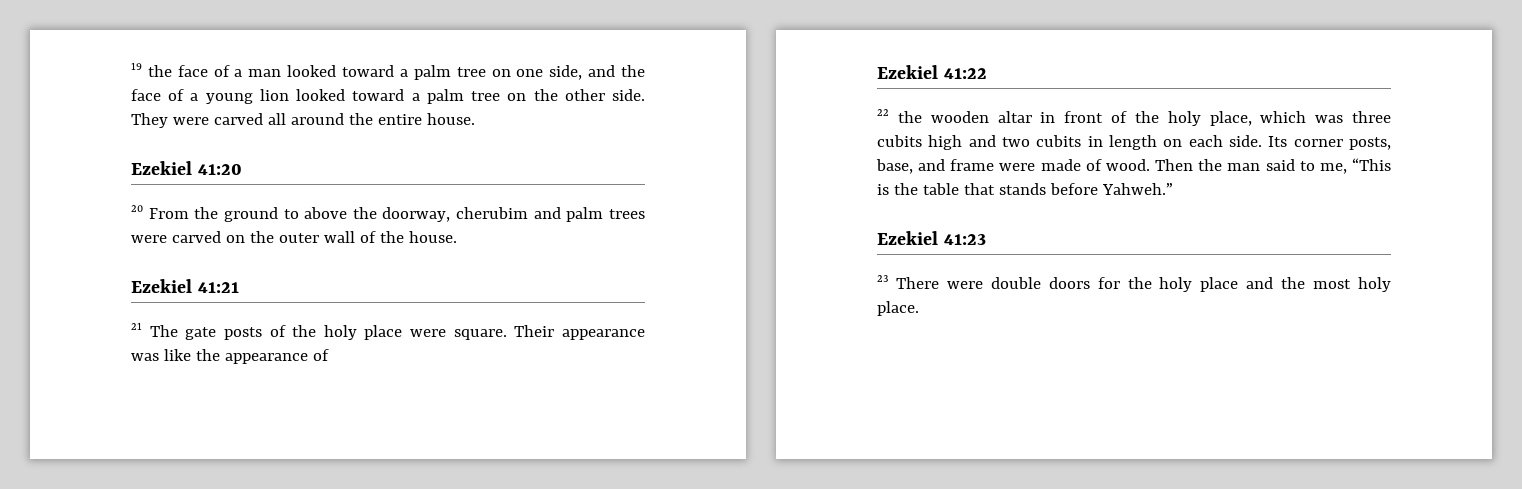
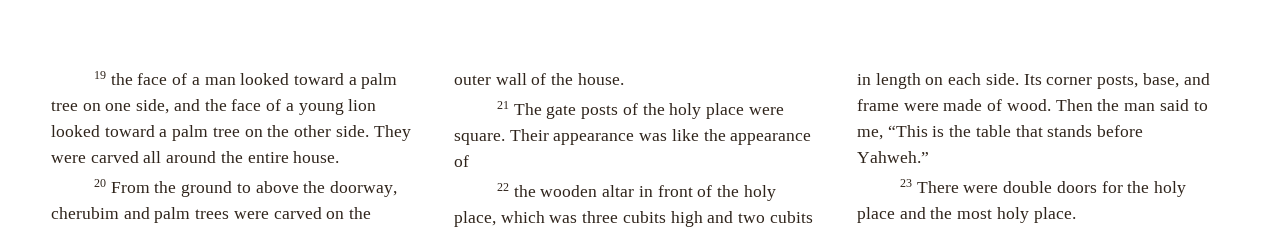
- Ezekiel 41:20
- Ezekiel 41:21
- Ezekiel 41:22
- Ezekiel 41:23

